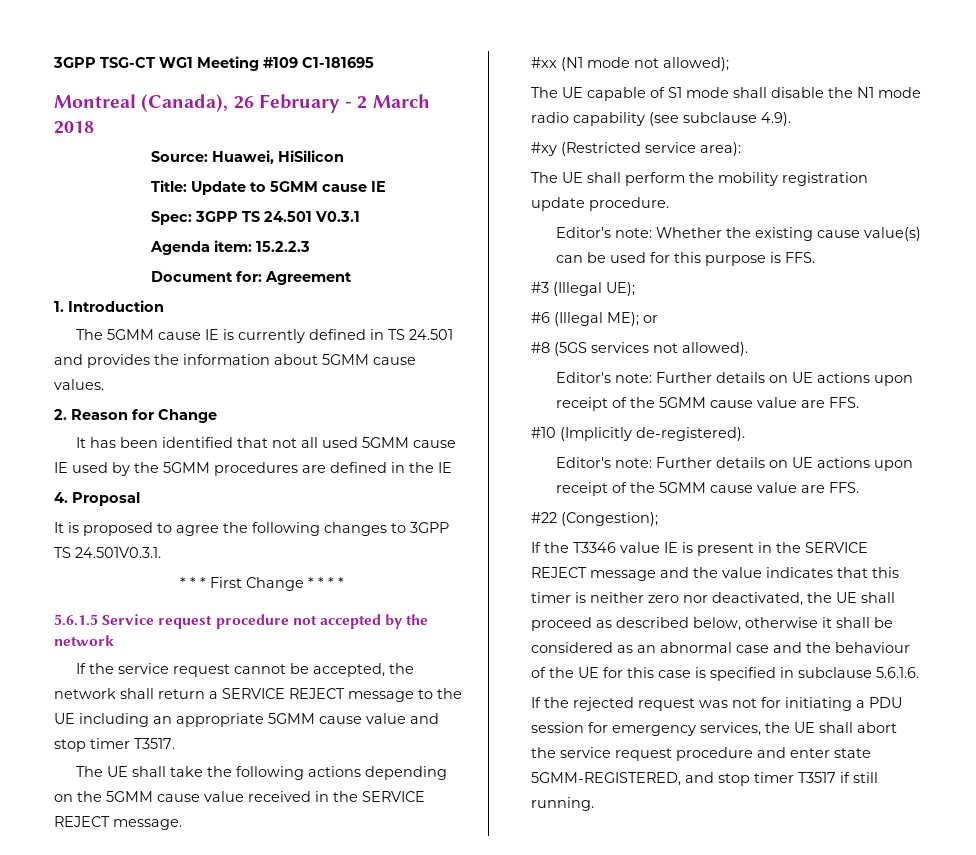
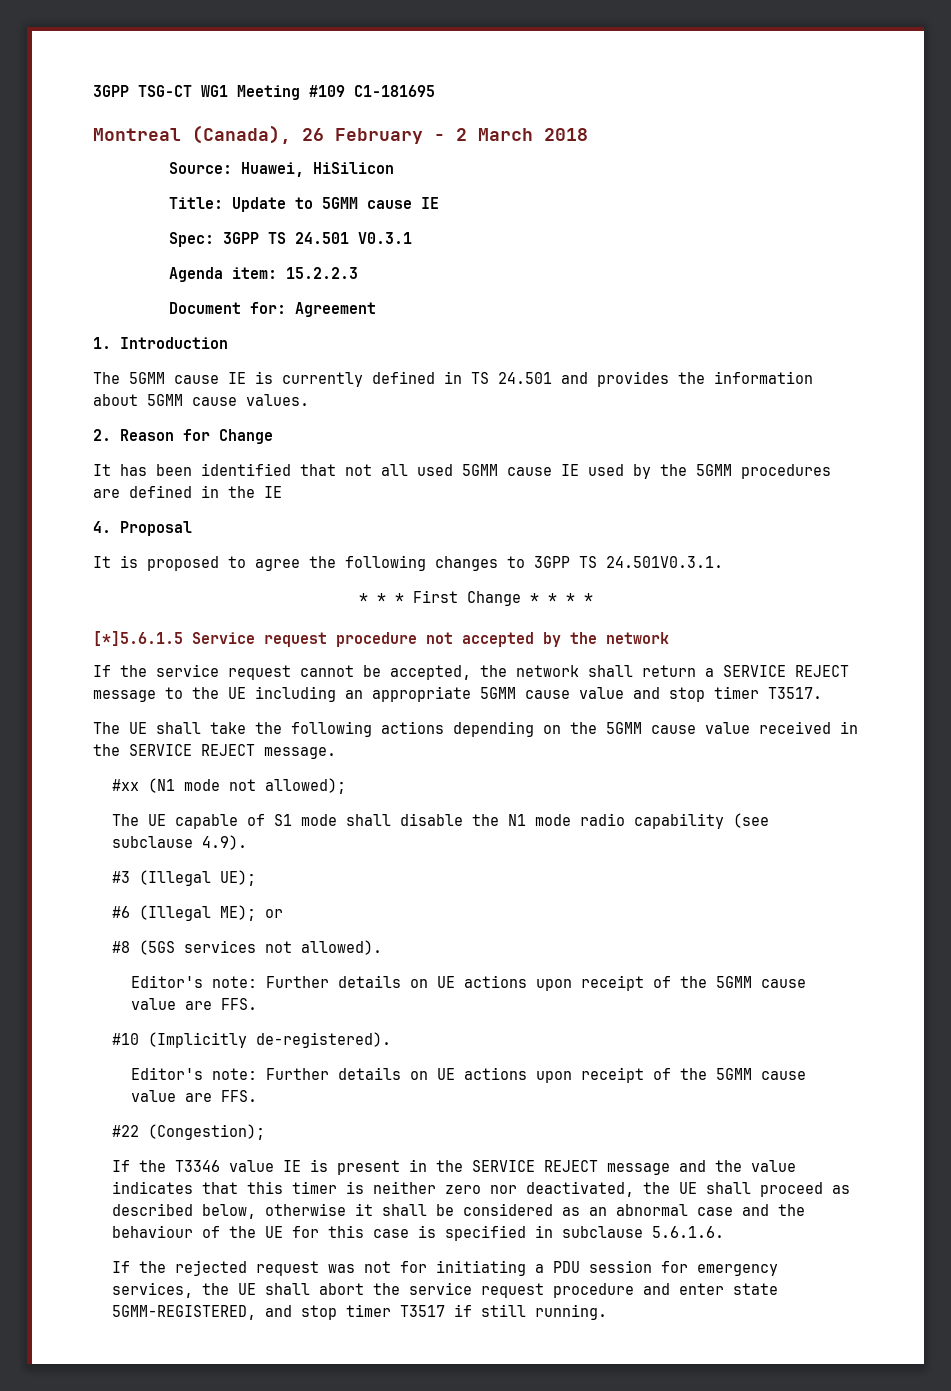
- 5.6.1.5 Service request procedure not accepted by the network
+ [*]5.6.1.5 Service request procedure not accepted by the network
- #xy (Restricted service area):
- The UE shall perform the mobility registration update procedure.
- Editor's note: Whether the existing cause value(s) can be used for this purpose is FFS.

